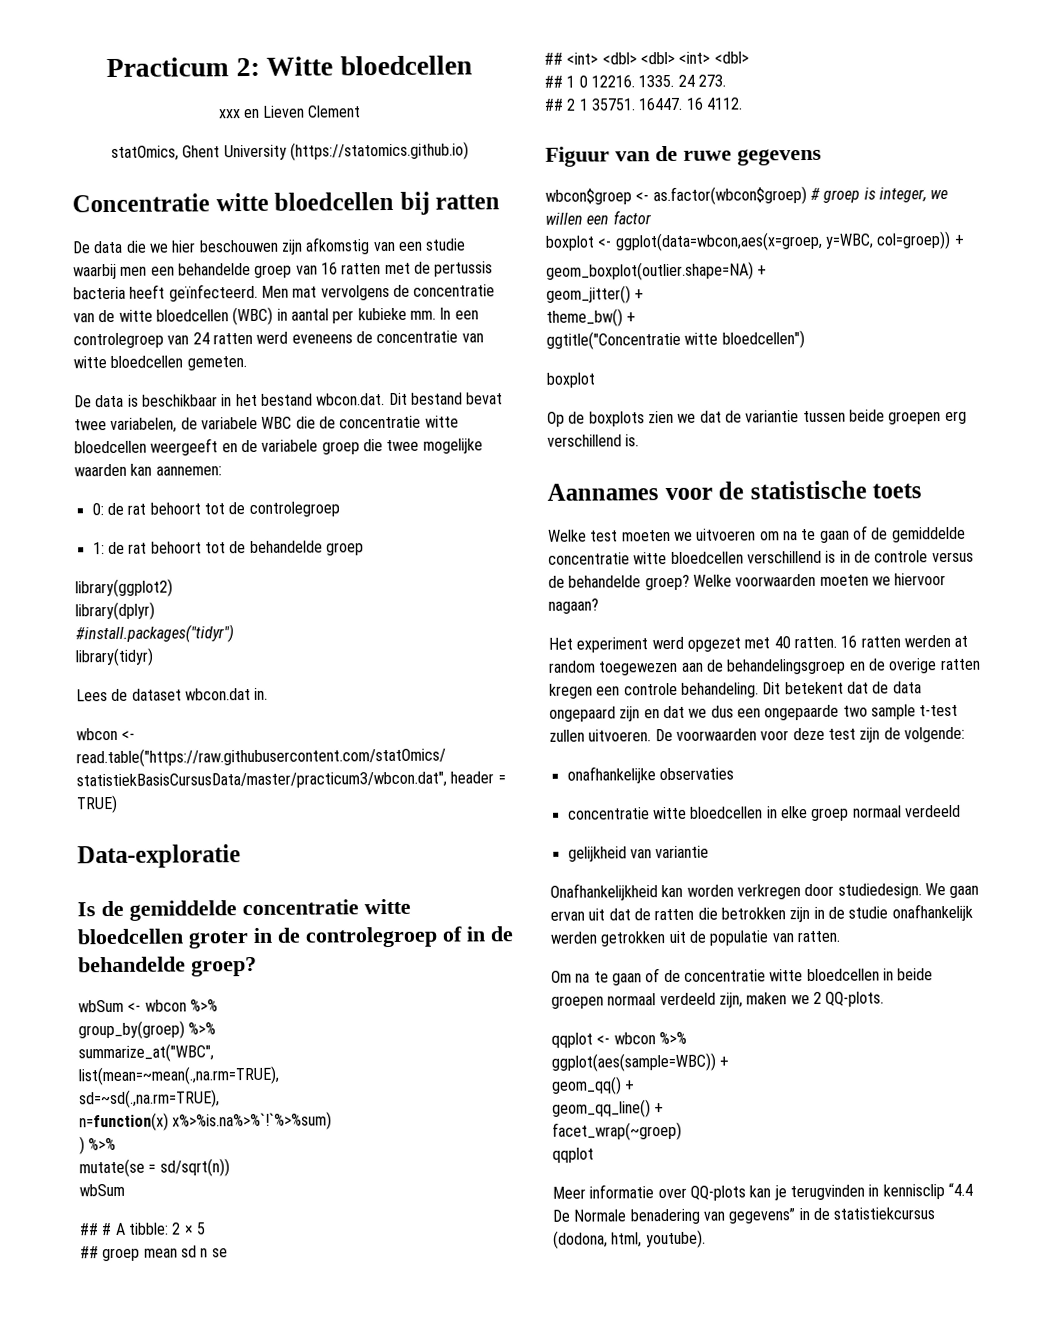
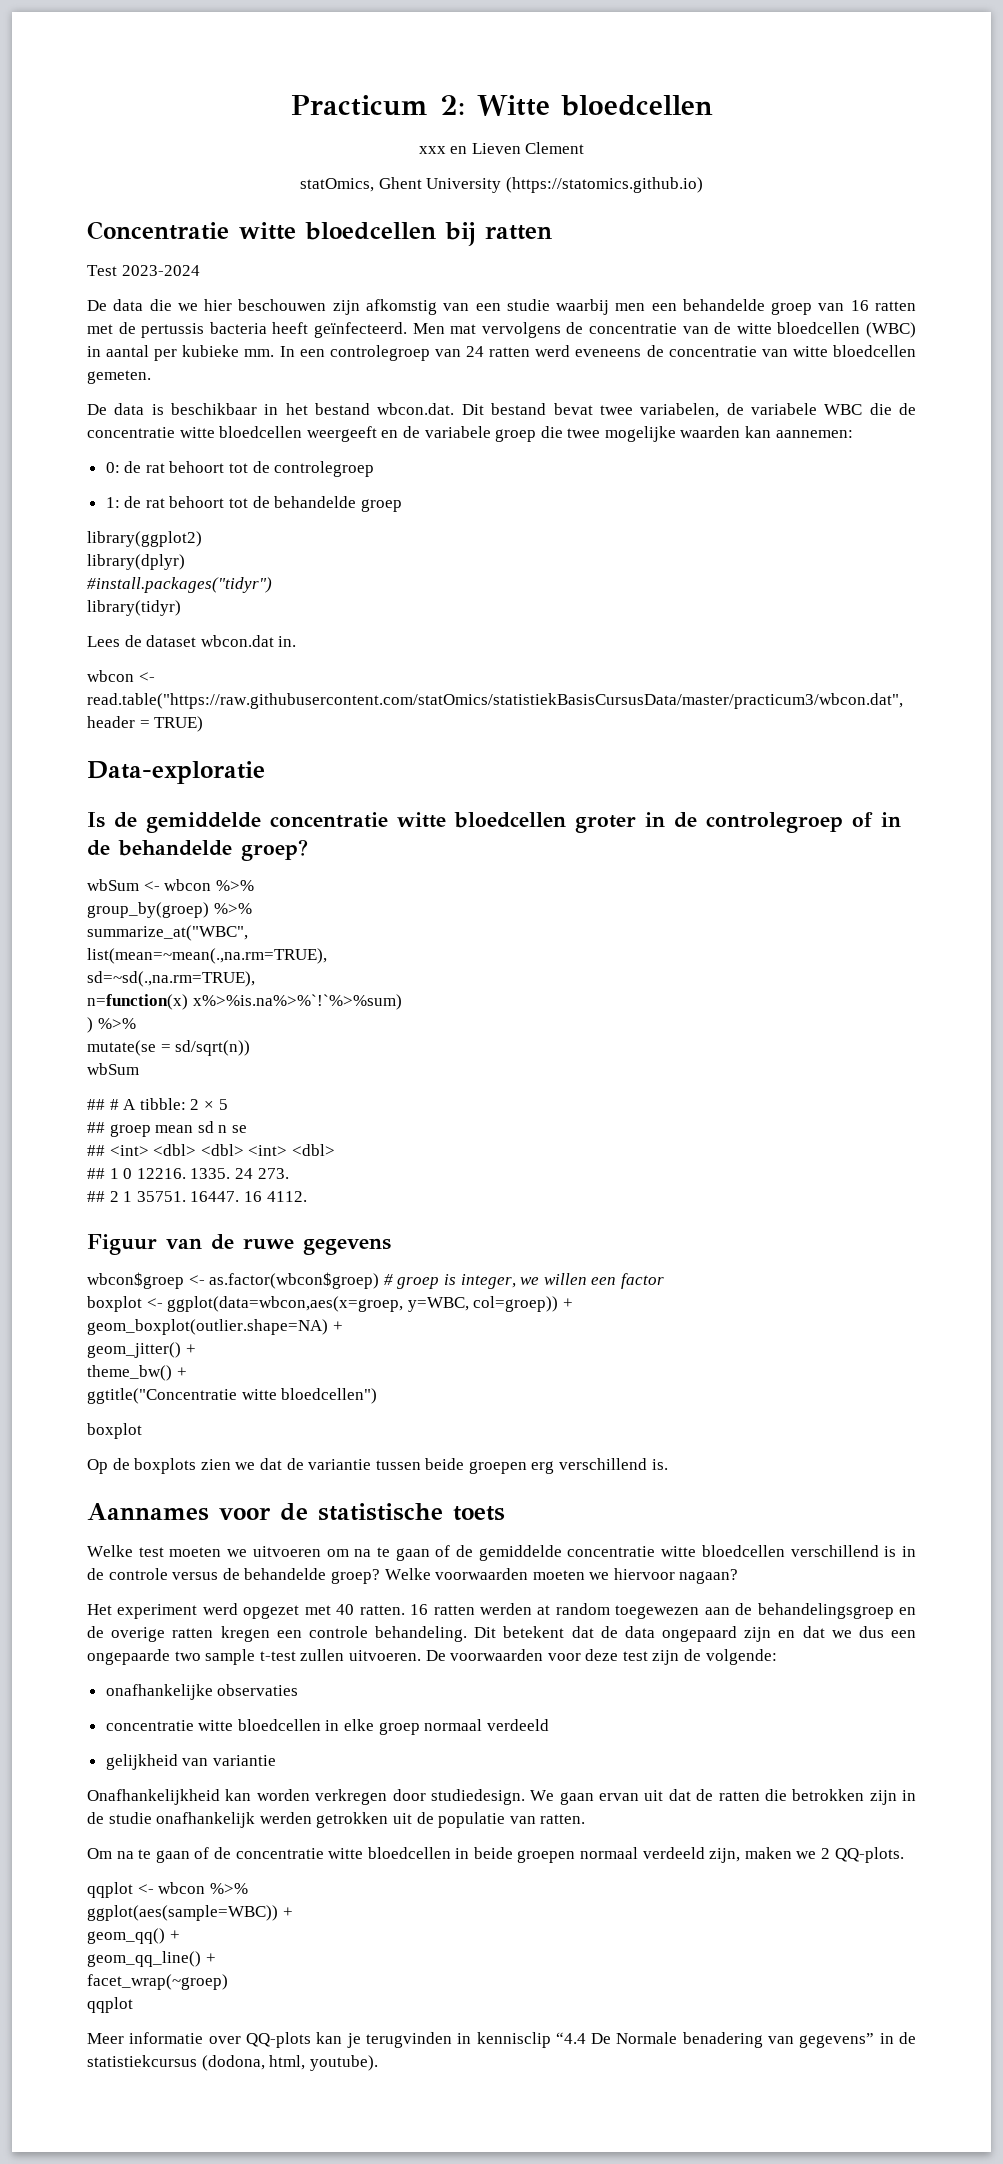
+ Test 2023-2024

